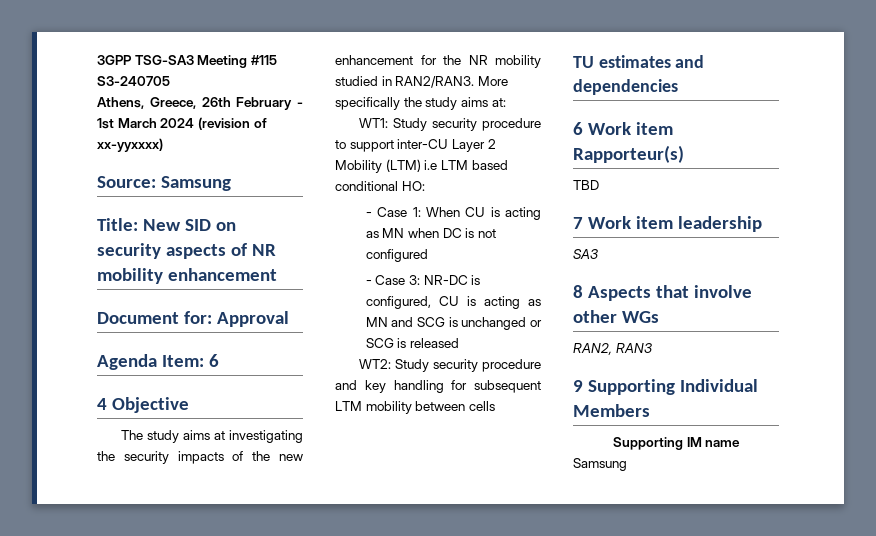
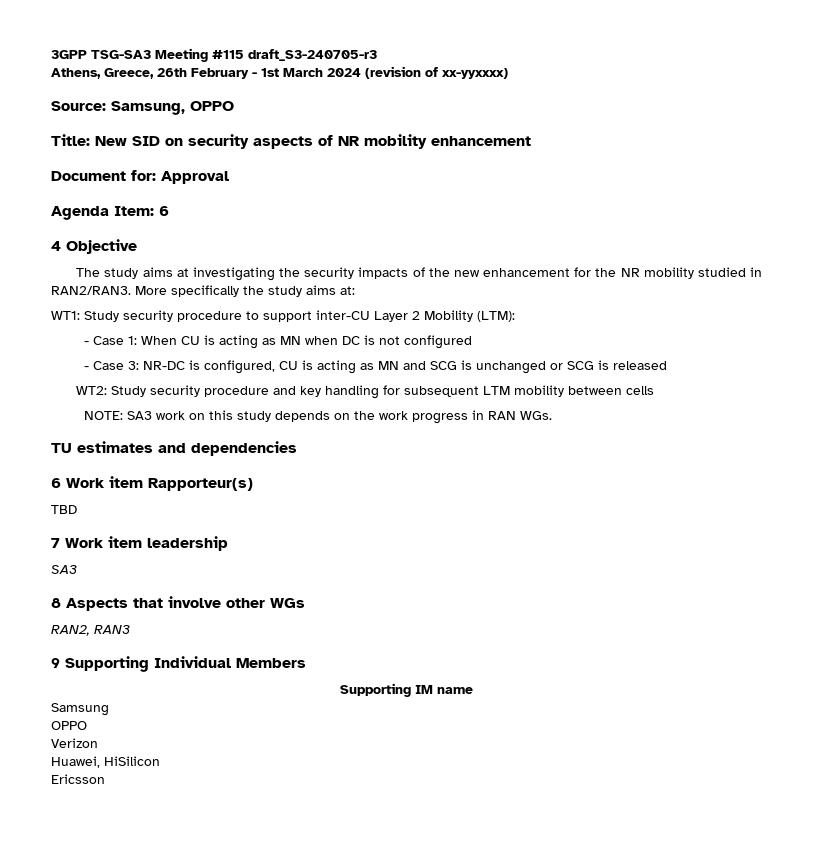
- 3GPP TSG-SA3 Meeting #115 S3-240705
+ 3GPP TSG-SA3 Meeting #115 draft_S3-240705-r3
- Source: Samsung
+ Source: Samsung, OPPO
- WT1: Study security procedure to support inter-CU Layer 2 Mobility (LTM) i.e LTM based conditional HO:
+ WT1: Study security procedure to support inter-CU Layer 2 Mobility (LTM):
+ NOTE: SA3 work on this study depends on the work progress in RAN WGs.
  Supporting IM name
  Samsung
+ OPPO
+ Verizon
+ Huawei, HiSilicon
+ Ericsson

